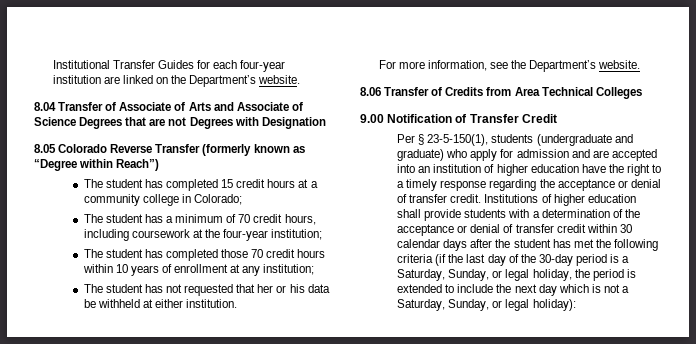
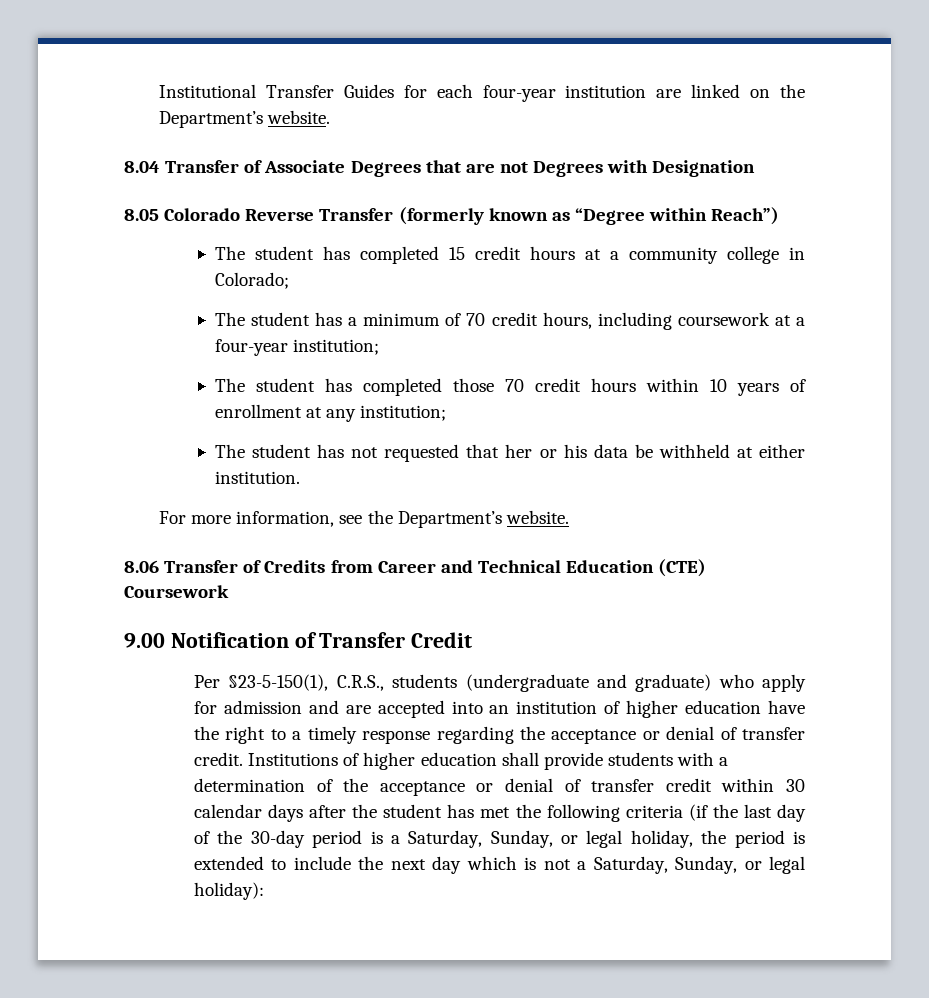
- 8.04 Transfer of Associate of Arts and Associate of Science Degrees that are not Degrees with Designation
+ 8.04 Transfer of Associate Degrees that are not Degrees with Designation
- The student has a minimum of 70 credit hours, including coursework at the four-year institution;
+ The student has a minimum of 70 credit hours, including coursework at a four-year institution;
- 8.06 Transfer of Credits from Area Technical Colleges
+ 8.06 Transfer of Credits from Career and Technical Education (CTE) Coursework
- Per § 23-5-150(1), students (undergraduate and graduate) who apply for admission and are accepted into an institution of higher education have the right to a timely response regarding the acceptance or denial of transfer credit.
+ Per §23-5-150(1), C.R.S., students (undergraduate and graduate) who apply for admission and are accepted into an institution of higher education have the right to a timely response regarding the acceptance or denial of transfer credit.

